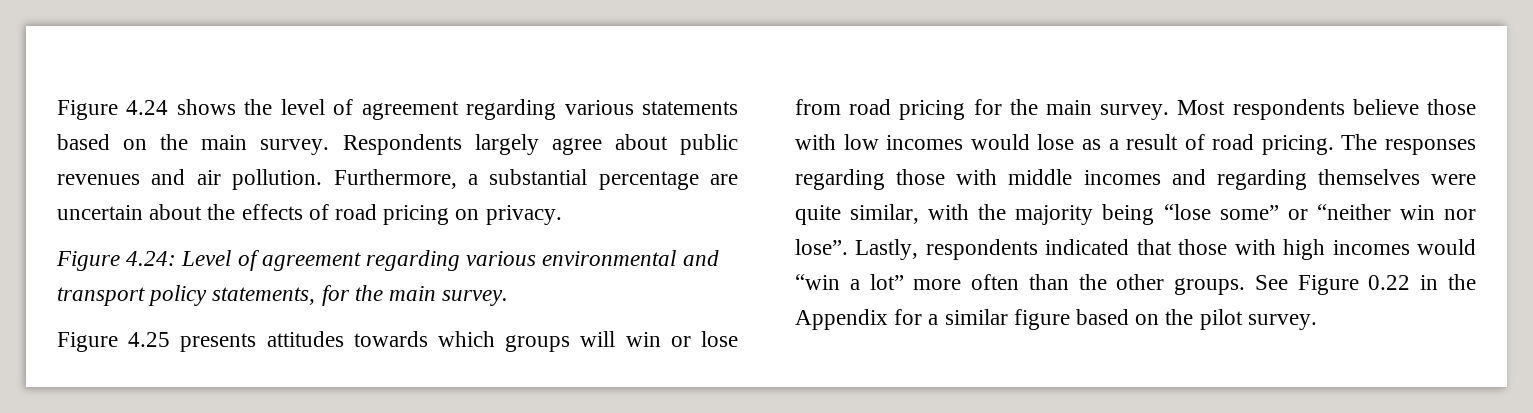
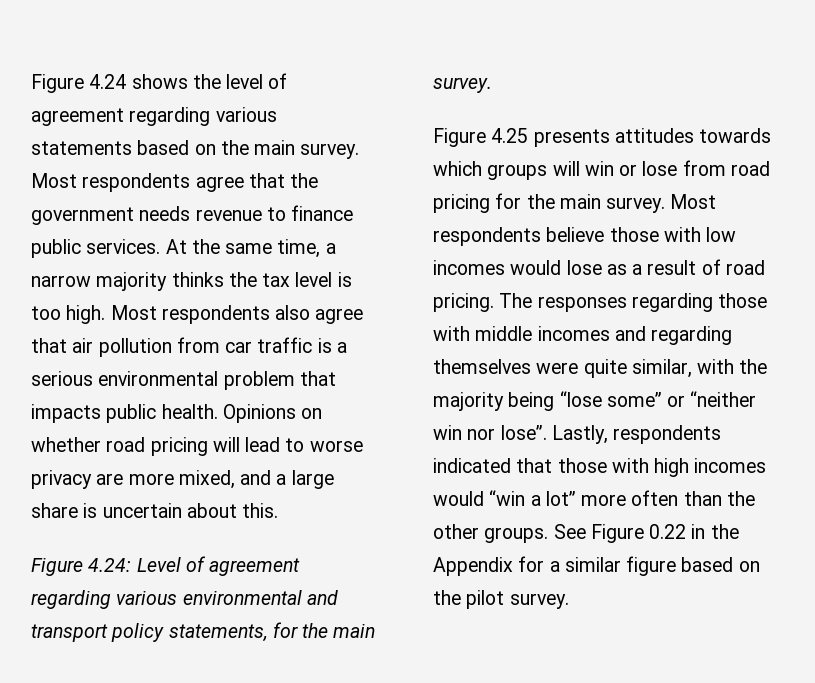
- Respondents largely agree about public revenues and air pollution. Furthermore, a substantial percentage are uncertain about the effects of road pricing on privacy.
+ Most respondents agree that the government needs revenue to finance public services. At the same time, a narrow majority thinks the tax level is too high. Most respondents also agree that air pollution from car traffic is a serious environmental problem that impacts public health. Opinions on whether road pricing will lead to worse privacy are more mixed, and a large share is uncertain about this.

